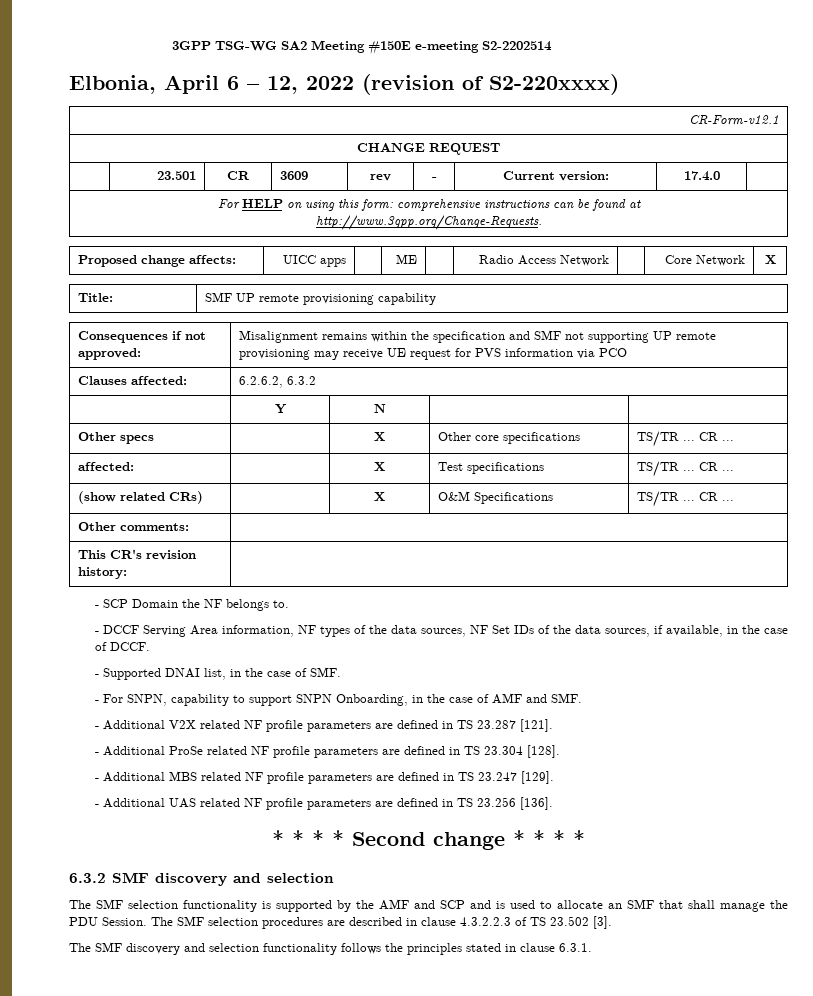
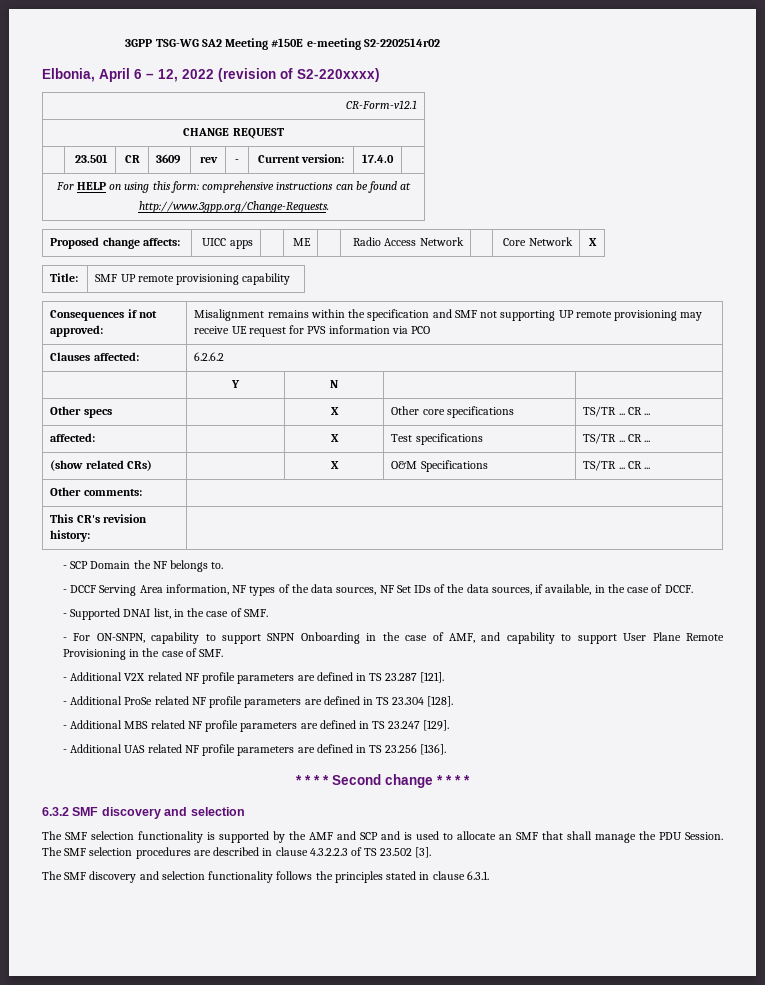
- 3GPP TSG-WG SA2 Meeting #150E e-meeting S2-2202514
+ 3GPP TSG-WG SA2 Meeting #150E e-meeting S2-2202514r02
- Clauses affected: | 6.2.6.2, 6.3.2
+ Clauses affected: | 6.2.6.2
- - For SNPN, capability to support SNPN Onboarding, in the case of AMF and SMF.
+ - For ON-SNPN, capability to support SNPN Onboarding in the case of AMF, and capability to support User Plane Remote Provisioning in the case of SMF.

